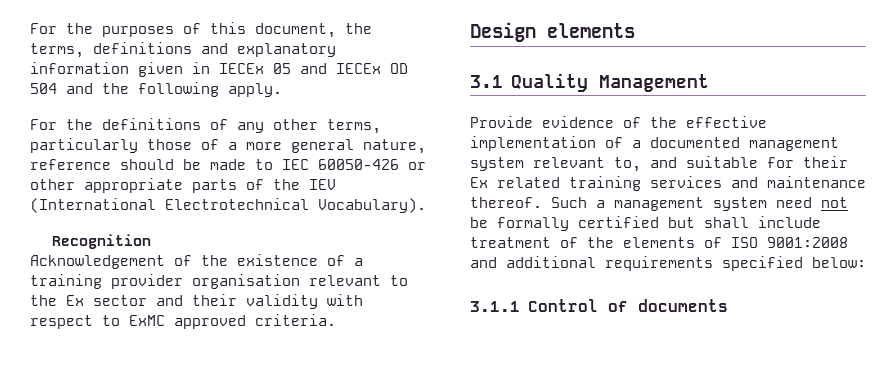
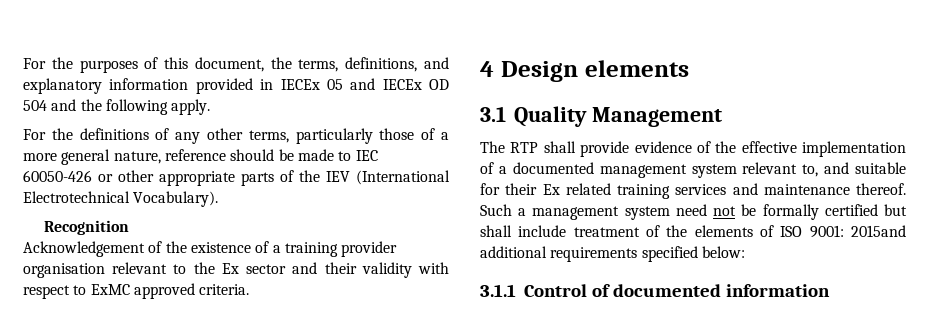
- For the purposes of this document, the terms, definitions and explanatory information given in IECEx 05 and IECEx OD 504 and the following apply.
+ For the purposes of this document, the terms, definitions, and explanatory information provided in IECEx 05 and IECEx OD 504 and the following apply.
- Design elements
+ 4 Design elements
- Provide evidence of the effective implementation of a documented management system relevant to, and suitable for their Ex related training services and maintenance thereof.
+ The RTP shall provide evidence of the effective implementation of a documented management system relevant to, and suitable for their Ex related training services and maintenance thereof.
- Such a management system need not be formally certified but shall include treatment of the elements of ISO 9001:2008 and additional requirements specified below:
+ Such a management system need not be formally certified but shall include treatment of the elements of ISO 9001: 2015and additional requirements specified below:
- 3.1.1 Control of documents
+ 3.1.1 Control of documented information

